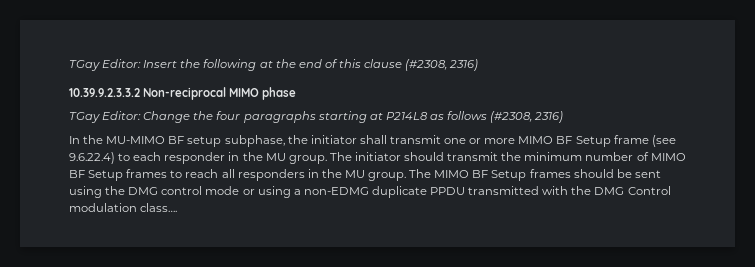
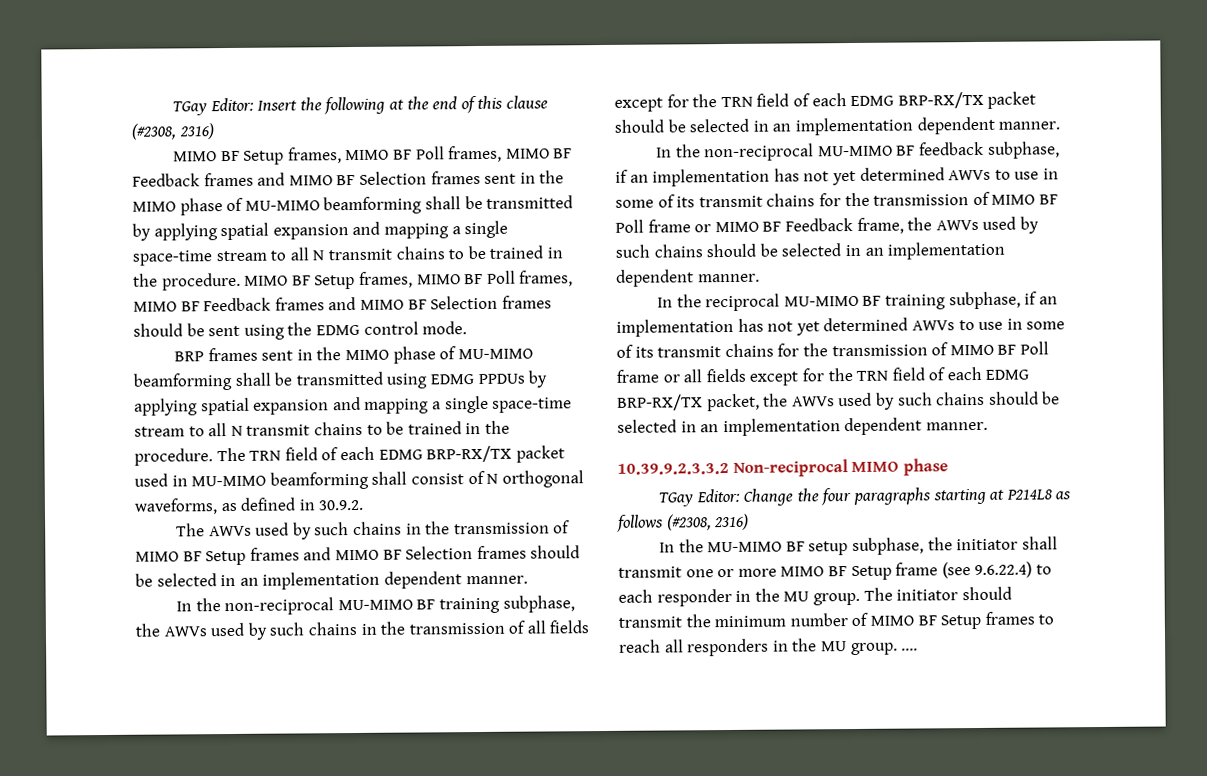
+ MIMO BF Setup frames, MIMO BF Poll frames, MIMO BF Feedback frames and MIMO BF Selection frames sent in the MIMO phase of MU-MIMO beamforming shall be transmitted by applying spatial expansion and mapping a single space-time stream to all N transmit chains to be trained in the procedure. MIMO BF Setup frames, MIMO BF Poll frames, MIMO BF Feedback frames and MIMO BF Selection frames should be sent using the EDMG control mode.
+ BRP frames sent in the MIMO phase of MU-MIMO beamforming shall be transmitted using EDMG PPDUs by applying spatial expansion and mapping a single space-time stream to all N transmit chains to be trained in the procedure. The TRN field of each EDMG BRP-RX/TX packet used in MU-MIMO beamforming shall consist of N orthogonal waveforms, as defined in 30.9.2.
+ The AWVs used by such chains in the transmission of MIMO BF Setup frames and MIMO BF Selection frames should be selected in an implementation dependent manner.
+ In the non-reciprocal MU-MIMO BF training subphase, the AWVs used by such chains in the transmission of all fields except for the TRN field of each EDMG BRP-RX/TX packet should be selected in an implementation dependent manner.
+ In the non-reciprocal MU-MIMO BF feedback subphase, if an implementation has not yet determined AWVs to use in some of its transmit chains for the transmission of MIMO BF Poll frame or MIMO BF Feedback frame, the AWVs used by such chains should be selected in an implementation dependent manner.
+ In the reciprocal MU-MIMO BF training subphase, if an implementation has not yet determined AWVs to use in some of its transmit chains for the transmission of MIMO BF Poll frame or all fields except for the TRN field of each EDMG BRP-RX/TX packet, the AWVs used by such chains should be selected in an implementation dependent manner.
- The MIMO BF Setup frames should be sent using the DMG control mode or using a non-EDMG duplicate PPDU transmitted with the DMG Control modulation class….
+ ….

